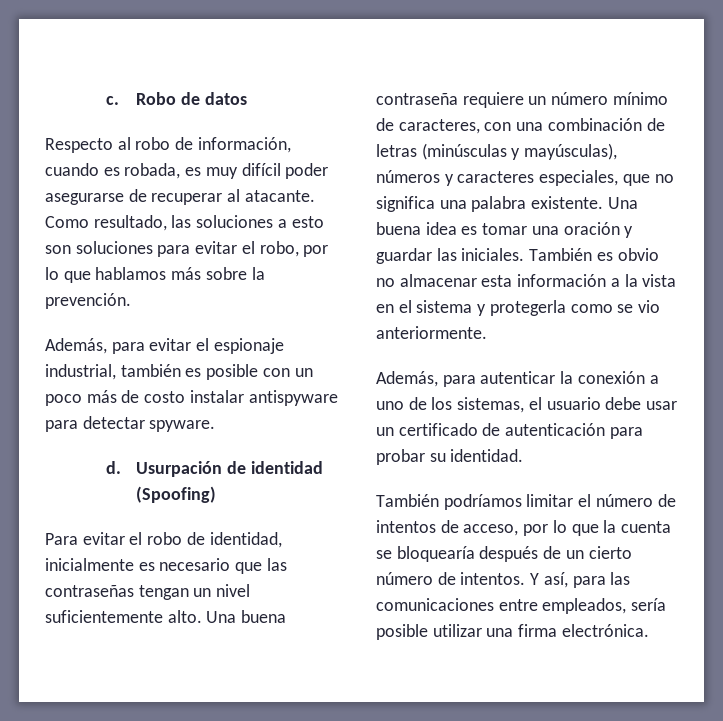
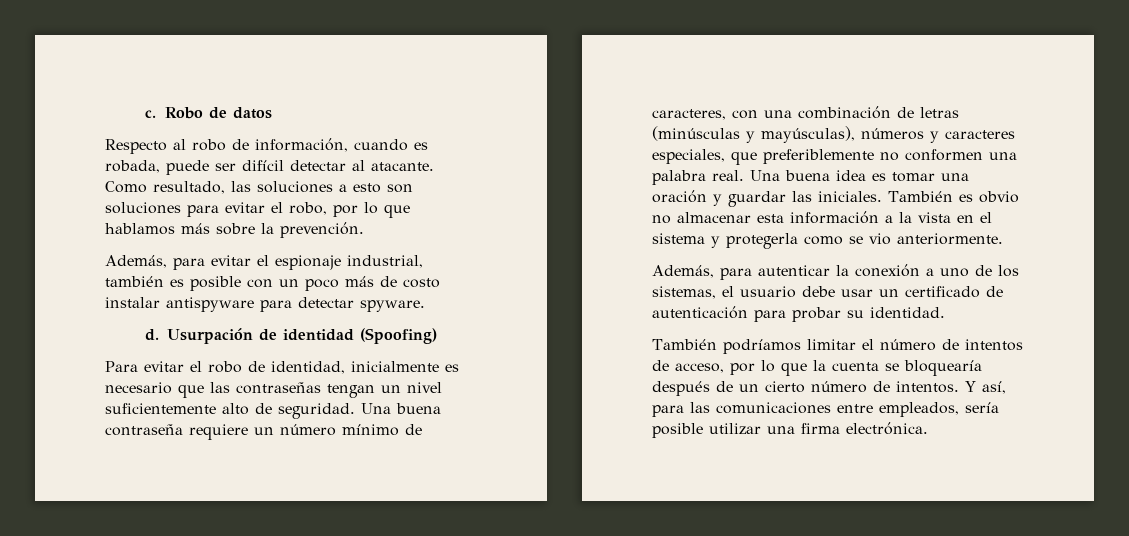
- Respecto al robo de información, cuando es robada, es muy difícil poder asegurarse de recuperar al atacante.
+ Respecto al robo de información, cuando es robada, puede ser difícil detectar al atacante.
- Para evitar el robo de identidad, inicialmente es necesario que las contraseñas tengan un nivel suficientemente alto.
+ Para evitar el robo de identidad, inicialmente es necesario que las contraseñas tengan un nivel suficientemente alto de seguridad.
- Una buena contraseña requiere un número mínimo de caracteres, con una combinación de letras (minúsculas y mayúsculas), números y caracteres especiales, que no significa una palabra existente.
+ Una buena contraseña requiere un número mínimo de caracteres, con una combinación de letras (minúsculas y mayúsculas), números y caracteres especiales, que preferiblemente no conformen una palabra real.

